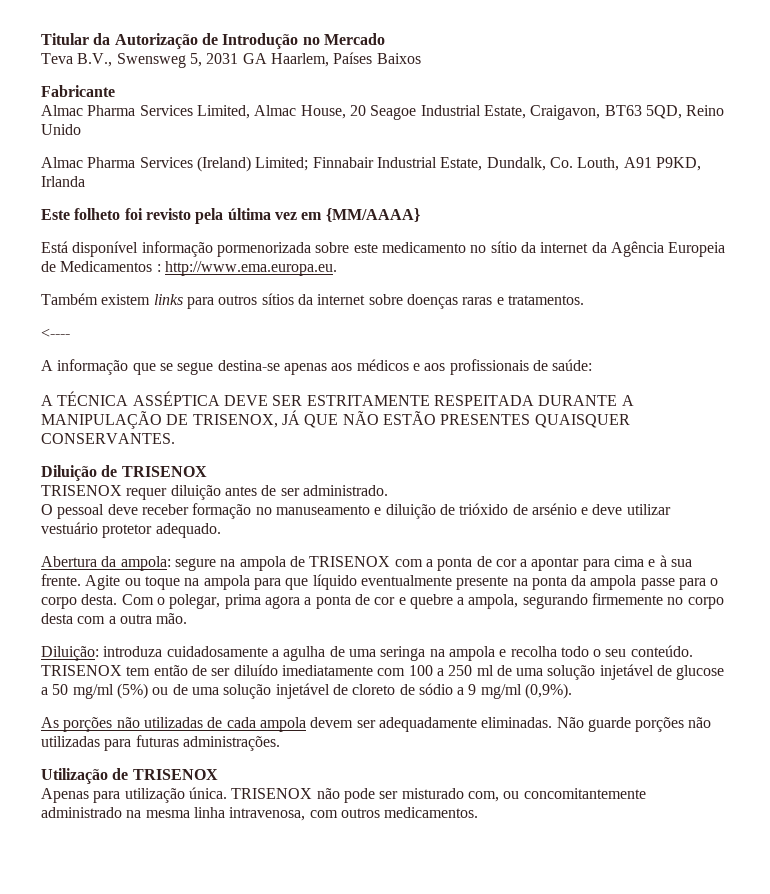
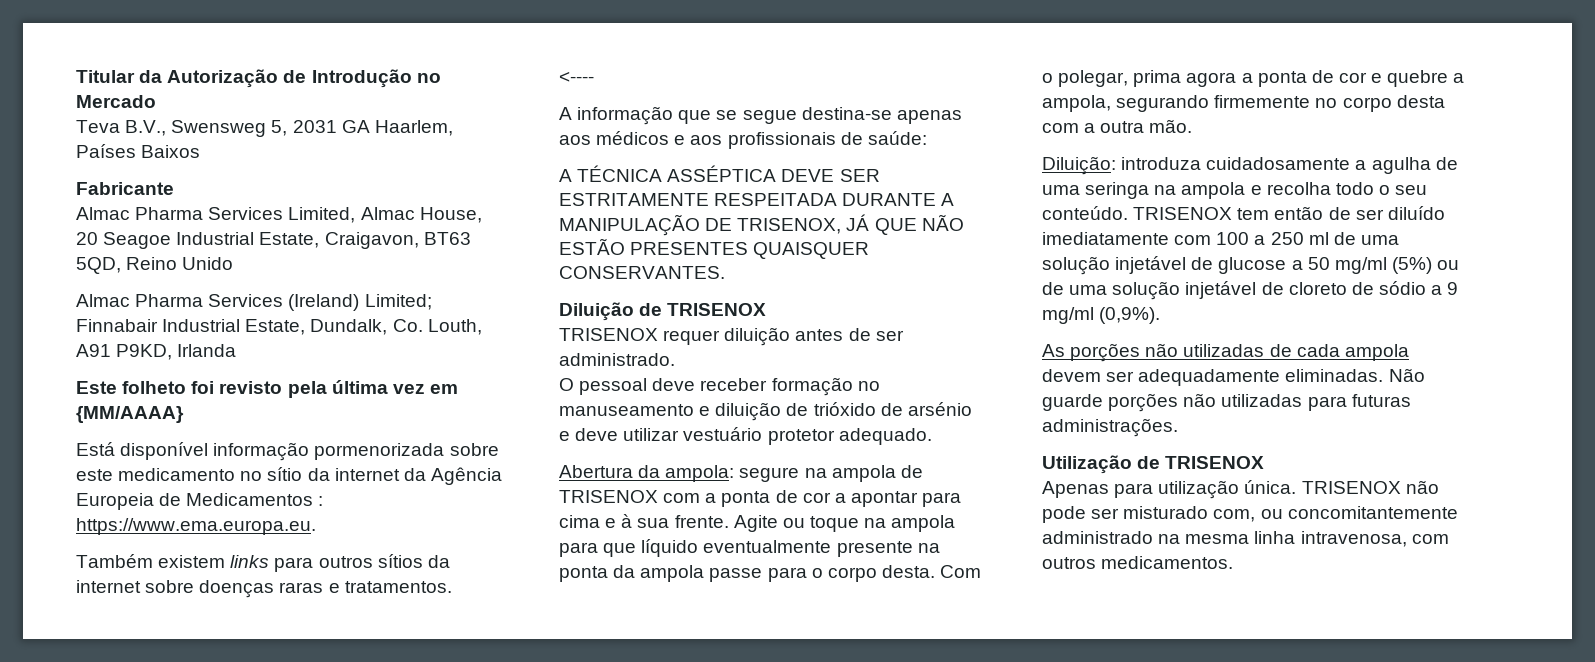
- Está disponível informação pormenorizada sobre este medicamento no sítio da internet da Agência Europeia de Medicamentos : http://www.ema.europa.eu.
+ Está disponível informação pormenorizada sobre este medicamento no sítio da internet da Agência Europeia de Medicamentos : https://www.ema.europa.eu.

